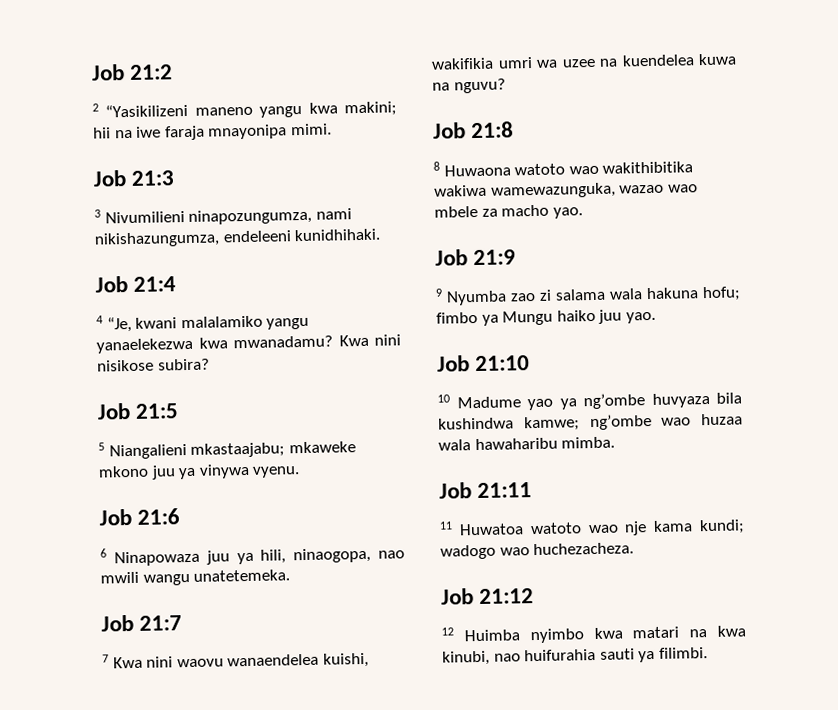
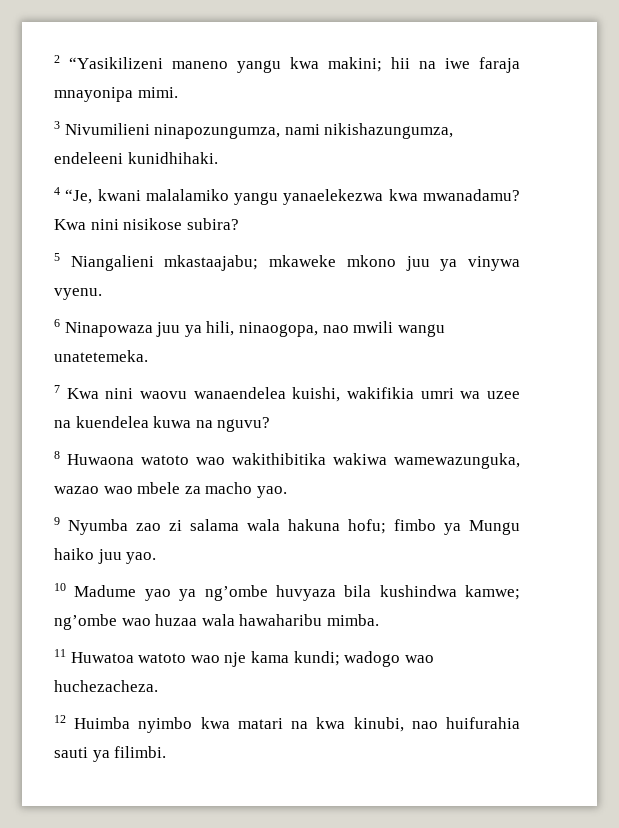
- Job 21:2
- Job 21:3
- Job 21:4
- Job 21:5
- Job 21:6
- Job 21:7
- Job 21:8
- Job 21:9
- Job 21:10
- Job 21:11
- Job 21:12

